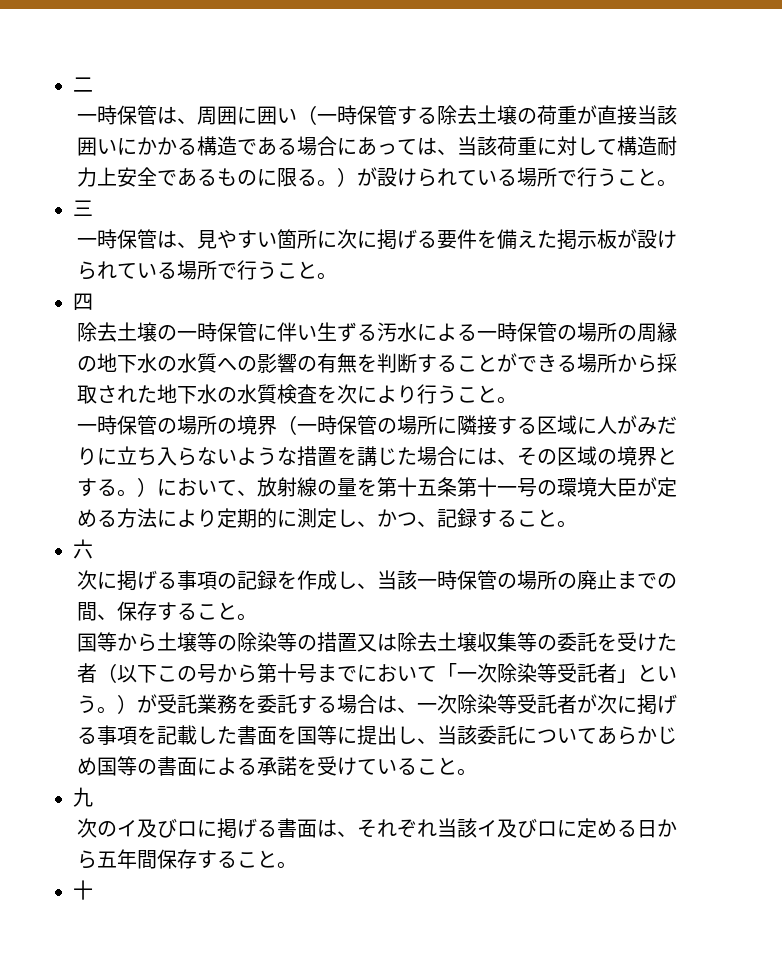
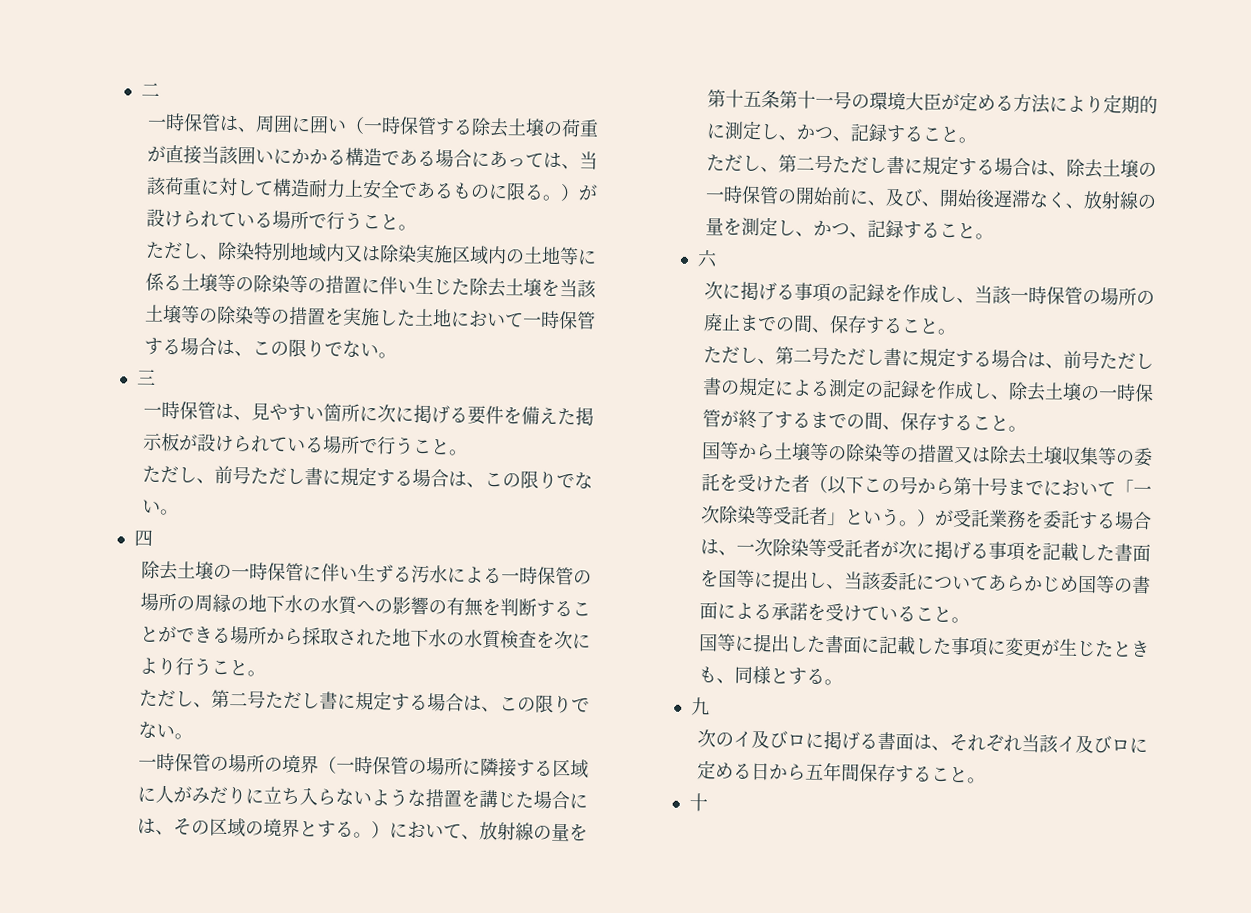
+ ただし、除染特別地域内又は除染実施区域内の土地等に係る土壌等の除染等の措置に伴い生じた除去土壌を当該土壌等の除染等の措置を実施した土地において一時保管する場合は、この限りでない。
+ ただし、前号ただし書に規定する場合は、この限りでない。
+ ただし、第二号ただし書に規定する場合は、この限りでない。
+ ただし、第二号ただし書に規定する場合は、除去土壌の一時保管の開始前に、及び、開始後遅滞なく、放射線の量を測定し、かつ、記録すること。
+ ただし、第二号ただし書に規定する場合は、前号ただし書の規定による測定の記録を作成し、除去土壌の一時保管が終了するまでの間、保存すること。
+ 国等に提出した書面に記載した事項に変更が生じたときも、同様とする。

